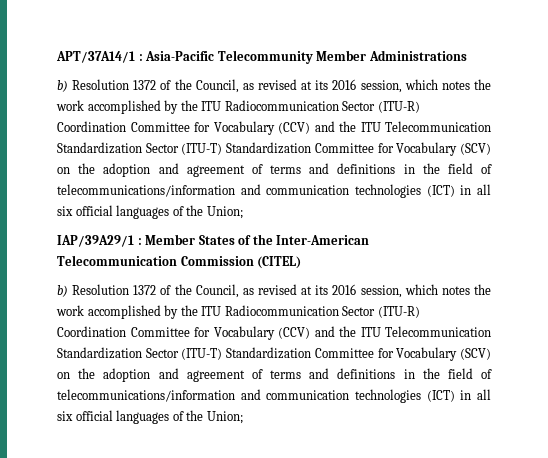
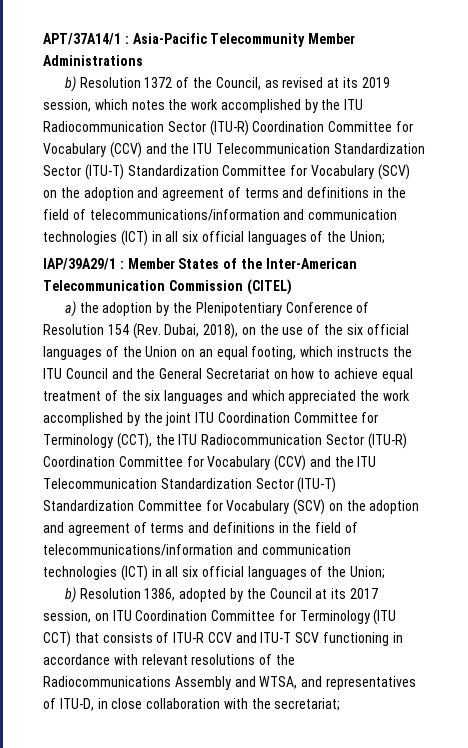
  Asia-Pacific Telecommunity Member Administrations
- b) Resolution 1372 of the Council, as revised at its 2016 session, which notes the work accomplished by the ITU Radiocommunication Sector (ITU-R) Coordination Committee for Vocabulary (CCV) and the ITU Telecommunication Standardization Sector (ITU-T) Standardization Committee for Vocabulary (SCV) on the adoption and agreement of terms and definitions in the field of telecommunications/information and communication technologies (ICT) in all six official languages of the Union;
+ b) Resolution 1372 of the Council, as revised at its 2019 session, which notes the work accomplished by the ITU Radiocommunication Sector (ITU-R) Coordination Committee for Vocabulary (CCV) and the ITU Telecommunication Standardization Sector (ITU-T) Standardization Committee for Vocabulary (SCV) on the adoption and agreement of terms and definitions in the field of telecommunications/information and communication technologies (ICT) in all six official languages of the Union;
  IAP/39A29/1 : Member States of the Inter-American Telecommunication Commission (CITEL)
- b) Resolution 1372 of the Council, as revised at its 2016 session, which notes the work accomplished by the ITU Radiocommunication Sector (ITU-R) Coordination Committee for Vocabulary (CCV) and the ITU Telecommunication Standardization Sector (ITU-T) Standardization Committee for Vocabulary (SCV) on the adoption and agreement of terms and definitions in the field of telecommunications/information and communication technologies (ICT) in all six official languages of the Union;
+ a) the adoption by the Plenipotentiary Conference of Resolution 154 (Rev. Dubai, 2018), on the use of the six official languages of the Union on an equal footing, which instructs the ITU Council and the General Secretariat on how to achieve equal treatment of the six languages and which appreciated the work accomplished by the joint ITU Coordination Committee for Terminology (CCT), the ITU Radiocommunication Sector (ITU-R) Coordination Committee for Vocabulary (CCV) and the ITU Telecommunication Standardization Sector (ITU-T) Standardization Committee for Vocabulary (SCV) on the adoption and agreement of terms and definitions in the field of telecommunications/information and communication technologies (ICT) in all six official languages of the Union;
+ b) Resolution 1386, adopted by the Council at its 2017 session, on ITU Coordination Committee for Terminology (ITU CCT) that consists of ITU-R CCV and ITU-T SCV functioning in accordance with relevant resolutions of the Radiocommunications Assembly and WTSA, and representatives of ITU-D, in close collaboration with the secretariat;

